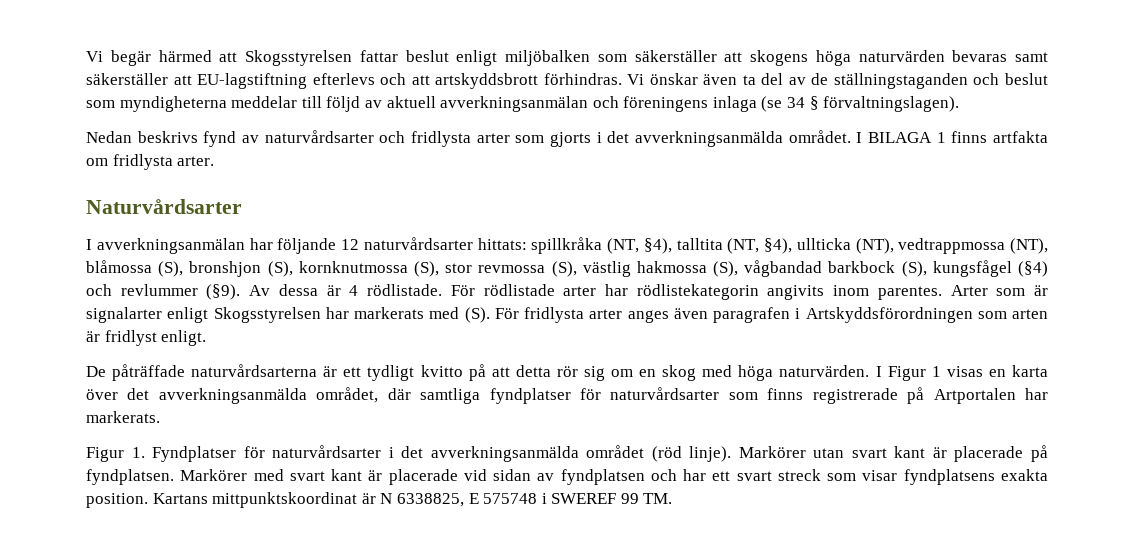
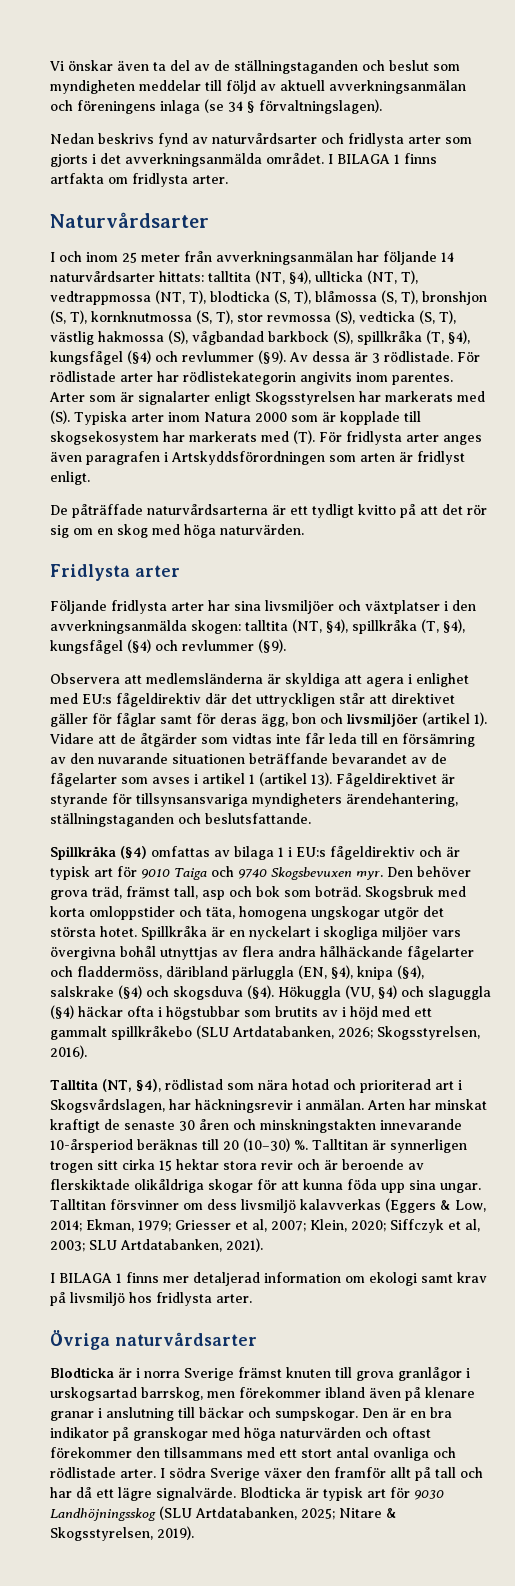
- Vi begär härmed att Skogsstyrelsen fattar beslut enligt miljöbalken som säkerställer att skogens höga naturvärden bevaras samt säkerställer att EU-lagstiftning efterlevs och att artskyddsbrott förhindras. Vi önskar även ta del av de ställningstaganden och beslut som myndigheterna meddelar till följd av aktuell avverkningsanmälan och föreningens inlaga (se 34 § förvaltningslagen).
+ Vi önskar även ta del av de ställningstaganden och beslut som myndigheten meddelar till följd av aktuell avverkningsanmälan och föreningens inlaga (se 34 § förvaltningslagen).
- I avverkningsanmälan har följande 12 naturvårdsarter hittats: spillkråka (NT, §4), talltita (NT, §4), ullticka (NT), vedtrappmossa (NT), blåmossa (S), bronshjon (S), kornknutmossa (S), stor revmossa (S), västlig hakmossa (S), vågbandad barkbock (S), kungsfågel (§4) och revlummer (§9).
+ I och inom 25 meter från avverkningsanmälan har följande 14 naturvårdsarter hittats: talltita (NT, §4), ullticka (NT, T), vedtrappmossa (NT, T), blodticka (S, T), blåmossa (S, T), bronshjon (S, T), kornknutmossa (S, T), stor revmossa (S), vedticka (S, T), västlig hakmossa (S), vågbandad barkbock (S), spillkråka (T, §4), kungsfågel (§4) och revlummer (§9).
- Av dessa är 4 rödlistade.
+ Av dessa är 3 rödlistade.
- Arter som är signalarter enligt Skogsstyrelsen har markerats med (S). För fridlysta arter anges även paragrafen i Artskyddsförordningen som arten är fridlyst enligt.
+ Arter som är signalarter enligt Skogsstyrelsen har markerats med (S). Typiska arter inom Natura 2000 som är kopplade till skogsekosystem har markerats med (T). För fridlysta arter anges även paragrafen i Artskyddsförordningen som arten är fridlyst enligt.
- De påträffade naturvårdsarterna är ett tydligt kvitto på att detta rör sig om en skog med höga naturvärden. I Figur 1 visas en karta över det avverkningsanmälda området, där samtliga fyndplatser för naturvårdsarter som finns registrerade på Artportalen har markerats.
- Figur 1. Fyndplatser för naturvårdsarter i det avverkningsanmälda området (röd linje). Markörer utan svart kant är placerade på fyndplatsen. Markörer med svart kant är placerade vid sidan av fyndplatsen och har ett svart streck som visar fyndplatsens exakta position. Kartans mittpunktskoordinat är N 6338825, E 575748 i SWEREF 99 TM.
+ De påträffade naturvårdsarterna är ett tydligt kvitto på att det rör sig om en skog med höga naturvärden.
+ Fridlysta arter
+ Följande fridlysta arter har sina livsmiljöer och växtplatser i den avverkningsanmälda skogen: talltita (NT, §4), spillkråka (T, §4), kungsfågel (§4) och revlummer (§9).
+ Observera att medlemsländerna är skyldiga att agera i enlighet med EU:s fågeldirektiv där det uttryckligen står att direktivet gäller för fåglar samt för deras ägg, bon och livsmiljöer (artikel 1). Vidare att de åtgärder som vidtas inte får leda till en försämring av den nuvarande situationen beträffande bevarandet av de fågelarter som avses i artikel 1 (artikel 13). Fågeldirektivet är styrande för tillsynsansvariga myndigheters ärendehantering, ställningstaganden och beslutsfattande.
+ Spillkråka (§4) omfattas av bilaga 1 i EU:s fågeldirektiv och är typisk art för 9010 Taiga och 9740 Skogsbevuxen myr. Den behöver grova träd, främst tall, asp och bok som boträd. Skogsbruk med korta omloppstider och täta, homogena ungskogar utgör det största hotet. Spillkråka är en nyckelart i skogliga miljöer vars övergivna bohål utnyttjas av flera andra hålhäckande fågelarter och fladdermöss, däribland pärluggla (EN, §4), knipa (§4), salskrake (§4) och skogsduva (§4). Hökuggla (VU, §4) och slaguggla (§4) häckar ofta i högstubbar som brutits av i höjd med ett gammalt spillkråkebo (SLU Artdatabanken, 2026; Skogsstyrelsen, 2016).
+ Talltita (NT, §4), rödlistad som nära hotad och prioriterad art i Skogsvårdslagen, har häckningsrevir i anmälan. Arten har minskat kraftigt de senaste 30 åren och minskningstakten innevarande 10-årsperiod beräknas till 20 (10–30) %. Talltitan är synnerligen trogen sitt cirka 15 hektar stora revir och är beroende av flerskiktade olikåldriga skogar för att kunna föda upp sina ungar. Talltitan försvinner om dess livsmiljö kalavverkas (Eggers & Low, 2014; Ekman, 1979; Griesser et al, 2007; Klein, 2020; Siffczyk et al, 2003; SLU Artdatabanken, 2021).
+ I BILAGA 1 finns mer detaljerad information om ekologi samt krav på livsmiljö hos fridlysta arter.
+ Övriga naturvårdsarter
+ Blodticka är i norra Sverige främst knuten till grova granlågor i urskogsartad barrskog, men förekommer ibland även på klenare granar i anslutning till bäckar och sumpskogar. Den är en bra indikator på granskogar med höga naturvärden och oftast förekommer den tillsammans med ett stort antal ovanliga och rödlistade arter. I södra Sverige växer den framför allt på tall och har då ett lägre signalvärde. Blodticka är typisk art för 9030 Landhöjningsskog (SLU Artdatabanken, 2025; Nitare & Skogsstyrelsen, 2019).

